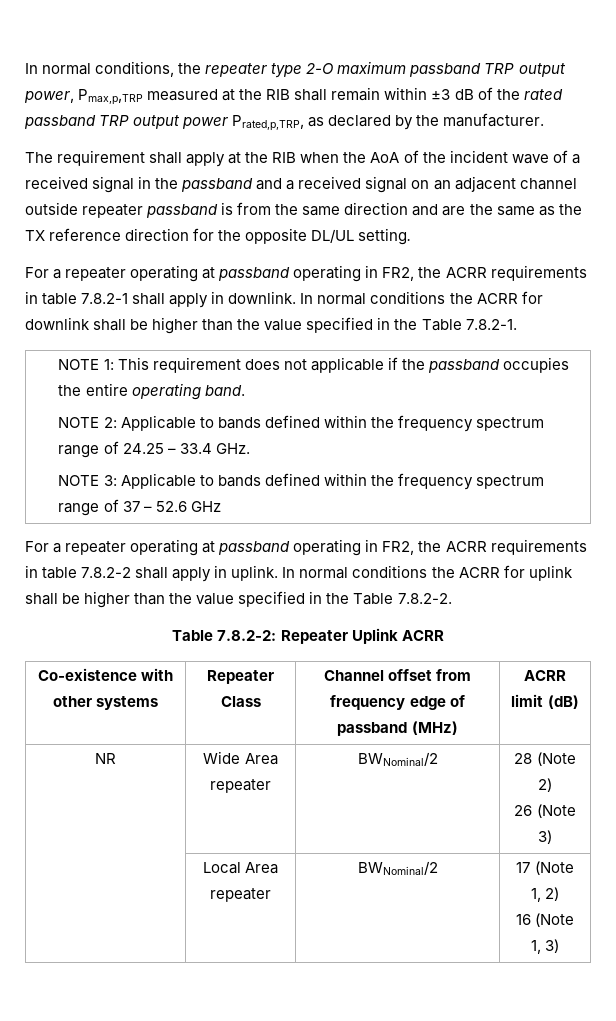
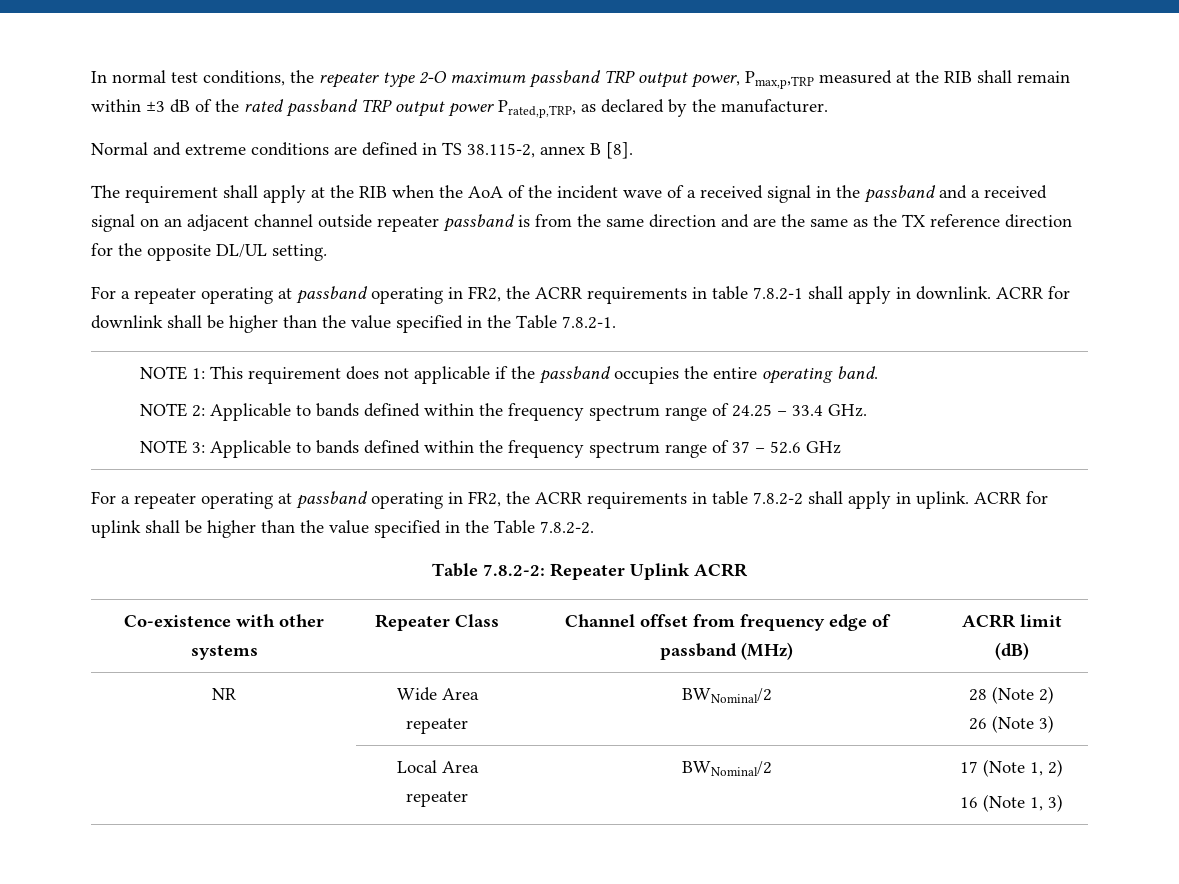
- In normal conditions, the repeater type 2-O maximum passband TRP output power, Pmax,p,TRP measured at the RIB shall remain within ±3 dB of the rated passband TRP output power Prated,p,TRP, as declared by the manufacturer.
+ In normal test conditions, the repeater type 2-O maximum passband TRP output power, Pmax,p,TRP measured at the RIB shall remain within ±3 dB of the rated passband TRP output power Prated,p,TRP, as declared by the manufacturer.
+ Normal and extreme conditions are defined in TS 38.115-2, annex B [8].
- In normal conditions the ACRR for downlink shall be higher than the value specified in the Table 7.8.2-1.
+ ACRR for downlink shall be higher than the value specified in the Table 7.8.2-1.
- In normal conditions the ACRR for uplink shall be higher than the value specified in the Table 7.8.2-2.
+ ACRR for uplink shall be higher than the value specified in the Table 7.8.2-2.

